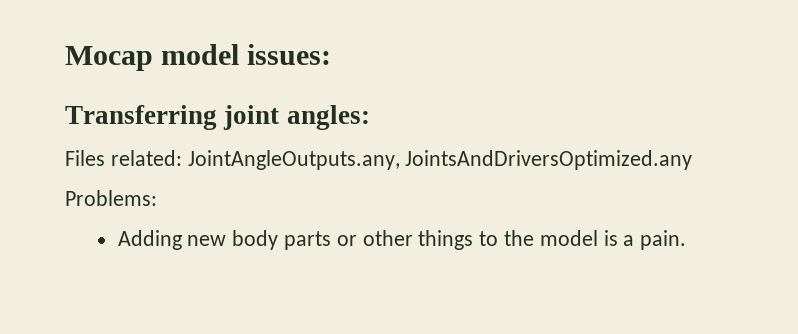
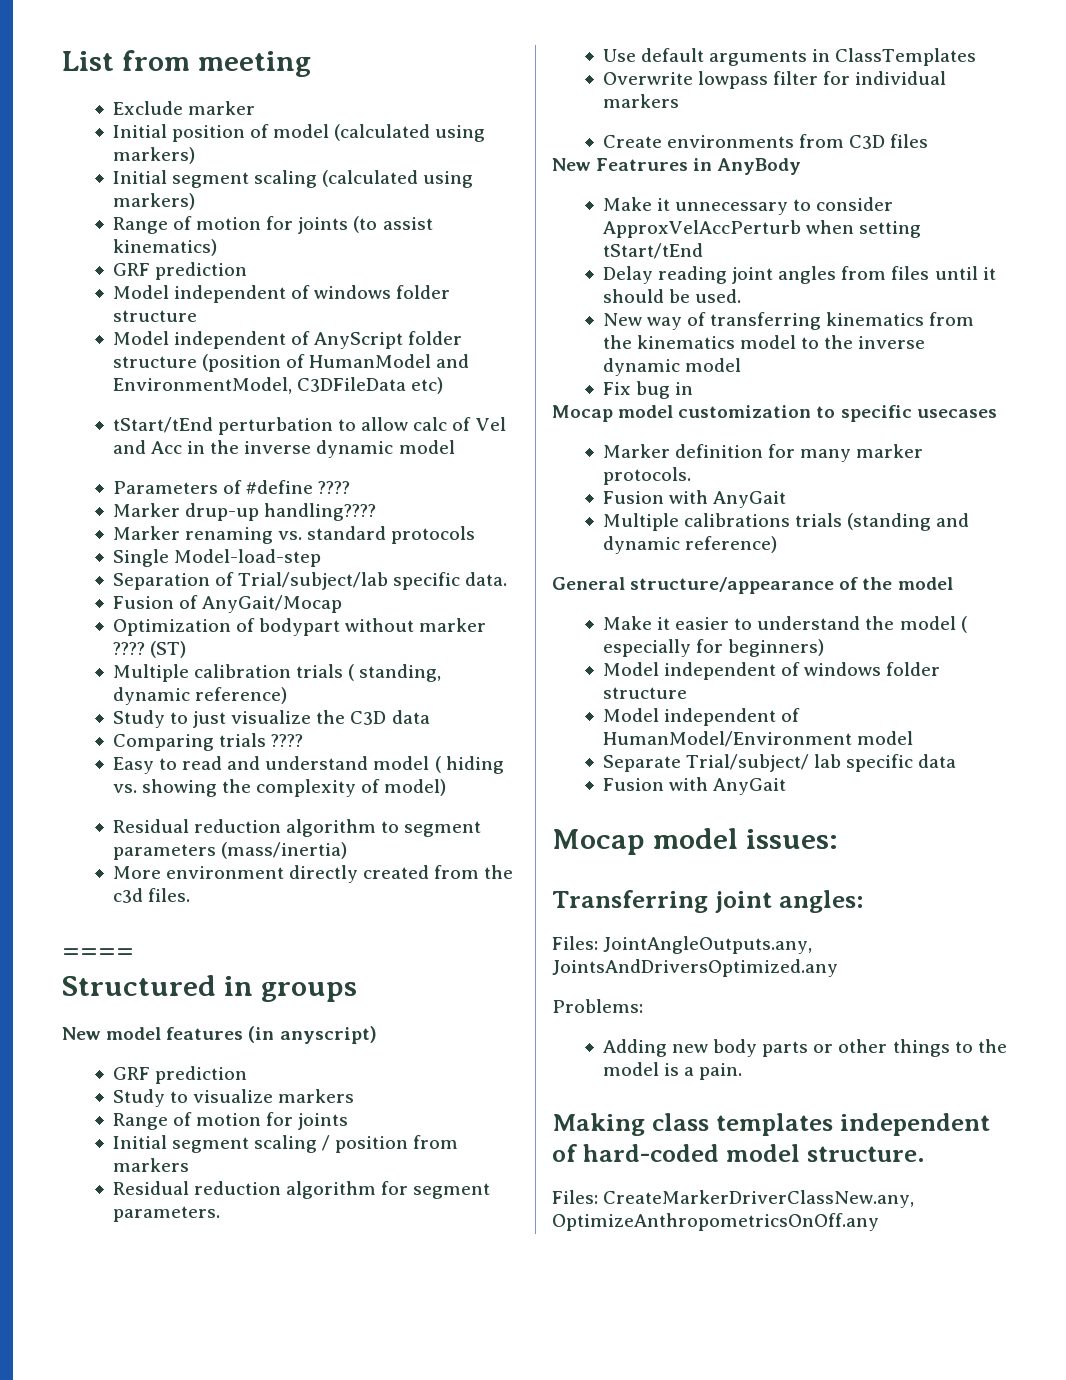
+ List from meeting
+ Exclude marker
+ Initial position of model (calculated using markers)
+ Initial segment scaling (calculated using markers)
+ Range of motion for joints (to assist kinematics)
+ GRF prediction
+ Model independent of windows folder structure
+ Model independent of AnyScript folder structure (position of HumanModel and EnvironmentModel, C3DFileData etc)
+ tStart/tEnd perturbation to allow calc of Vel and Acc in the inverse dynamic model
+ Parameters of #define ????
+ Marker drup-up handling????
+ Marker renaming vs. standard protocols
+ Single Model-load-step
+ Separation of Trial/subject/lab specific data.
+ Fusion of AnyGait/Mocap
+ Optimization of bodypart without marker ???? (ST)
+ Multiple calibration trials ( standing, dynamic reference)
+ Study to just visualize the C3D data
+ Comparing trials ????
+ Easy to read and understand model ( hiding vs. showing the complexity of model)
+ Residual reduction algorithm to segment parameters (mass/inertia)
+ More environment directly created from the c3d files.
+ ====
+ Structured in groups
+ New model features (in anyscript)
+ GRF prediction
+ Study to visualize markers
+ Range of motion for joints
+ Initial segment scaling / position from markers
+ Residual reduction algorithm for segment parameters.
+ Use default arguments in ClassTemplates
+ Overwrite lowpass filter for individual markers
+ Create environments from C3D files
+ New Featrures in AnyBody
+ Make it unnecessary to consider ApproxVelAccPerturb when setting tStart/tEnd
+ Delay reading joint angles from files until it should be used.
+ New way of transferring kinematics from the kinematics model to the inverse dynamic model
+ Fix bug in
+ Mocap model customization to specific usecases
+ Marker definition for many marker protocols.
+ Fusion with AnyGait
+ Multiple calibrations trials (standing and dynamic reference)
+ General structure/appearance of the model
+ Make it easier to understand the model ( especially for beginners)
+ Model independent of windows folder structure
+ Model independent of HumanModel/Environment model
+ Separate Trial/subject/ lab specific data
+ Fusion with AnyGait
- Files related: JointAngleOutputs.any, JointsAndDriversOptimized.any
+ Files: JointAngleOutputs.any, JointsAndDriversOptimized.any
+ Making class templates independent of hard-coded model structure.
+ Files: CreateMarkerDriverClassNew.any, OptimizeAnthropometricsOnOff.any

